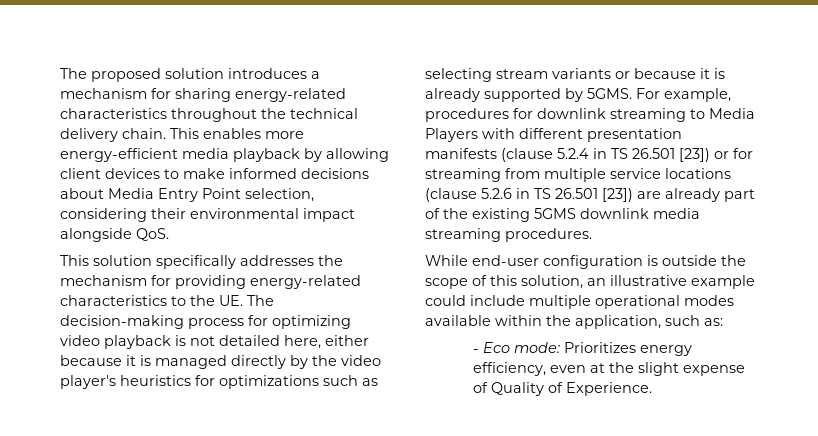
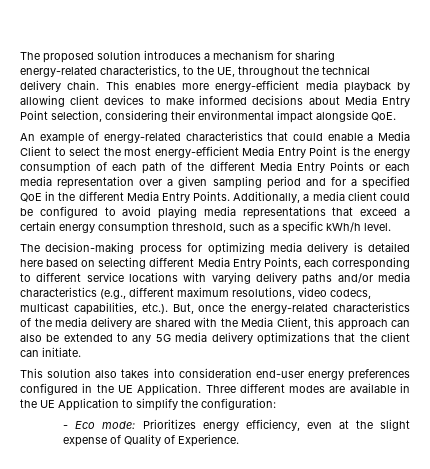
- The proposed solution introduces a mechanism for sharing energy-related characteristics throughout the technical delivery chain.
+ The proposed solution introduces a mechanism for sharing energy-related characteristics, to the UE, throughout the technical delivery chain.
- This enables more energy-efficient media playback by allowing client devices to make informed decisions about Media Entry Point selection, considering their environmental impact alongside QoS.
- This solution specifically addresses the mechanism for providing energy-related characteristics to the UE. The decision-making process for optimizing video playback is not detailed here, either because it is managed directly by the video player's heuristics for optimizations such as selecting stream variants or because it is already supported by 5GMS. For example, procedures for downlink streaming to Media Players with different presentation manifests (clause 5.2.4 in TS 26.501 [23]) or for streaming from multiple service locations (clause 5.2.6 in TS 26.501 [23]) are already part of the existing 5GMS downlink media streaming procedures.
- While end-user configuration is outside the scope of this solution, an illustrative example could include multiple operational modes available within the application, such as:
+ This enables more energy-efficient media playback by allowing client devices to make informed decisions about Media Entry Point selection, considering their environmental impact alongside QoE.
+ An example of energy-related characteristics that could enable a Media Client to select the most energy-efficient Media Entry Point is the energy consumption of each path of the different Media Entry Points or each media representation over a given sampling period and for a specified QoE in the different Media Entry Points. Additionally, a media client could be configured to avoid playing media representations that exceed a certain energy consumption threshold, such as a specific kWh/h level.
+ The decision-making process for optimizing media delivery is detailed here based on selecting different Media Entry Points, each corresponding to different service locations with varying delivery paths and/or media characteristics (e.g., different maximum resolutions, video codecs, multicast capabilities, etc.). But, once the energy-related characteristics of the media delivery are shared with the Media Client, this approach can also be extended to any 5G media delivery optimizations that the client can initiate.
+ This solution also takes into consideration end-user energy preferences configured in the UE Application. Three different modes are available in the UE Application to simplify the configuration:

